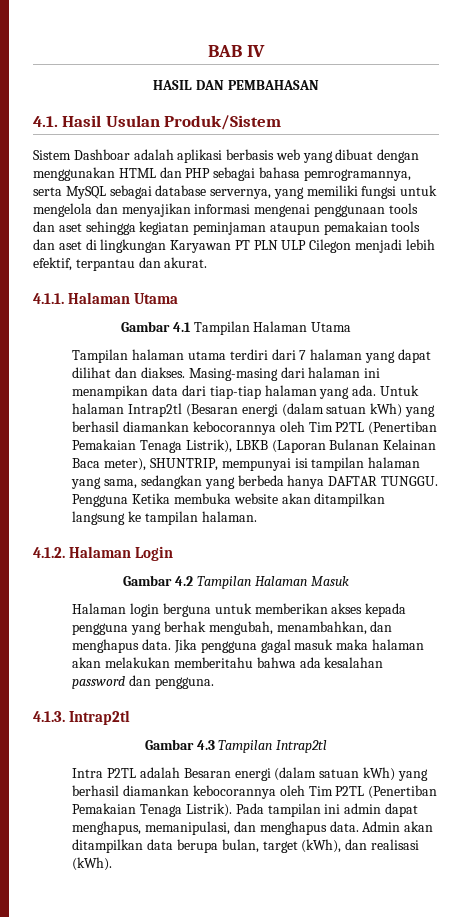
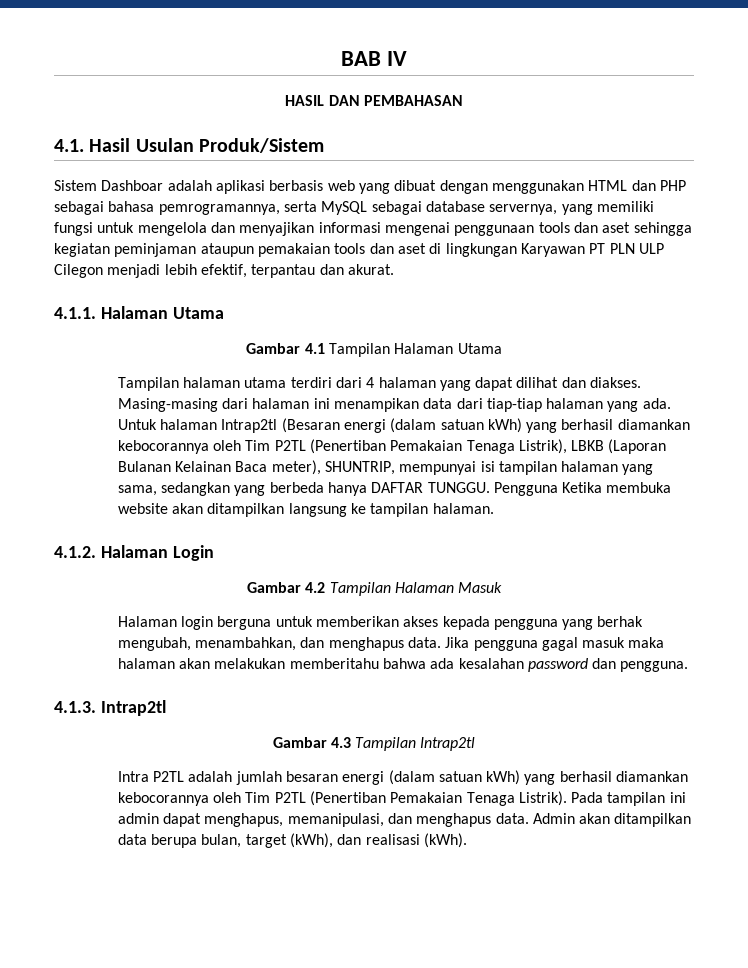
- Tampilan halaman utama terdiri dari 7 halaman yang dapat dilihat dan diakses.
+ Tampilan halaman utama terdiri dari 4 halaman yang dapat dilihat dan diakses.
- Intra P2TL adalah Besaran energi (dalam satuan kWh) yang berhasil diamankan kebocorannya oleh Tim P2TL (Penertiban Pemakaian Tenaga Listrik).
+ Intra P2TL adalah jumlah besaran energi (dalam satuan kWh) yang berhasil diamankan kebocorannya oleh Tim P2TL (Penertiban Pemakaian Tenaga Listrik).

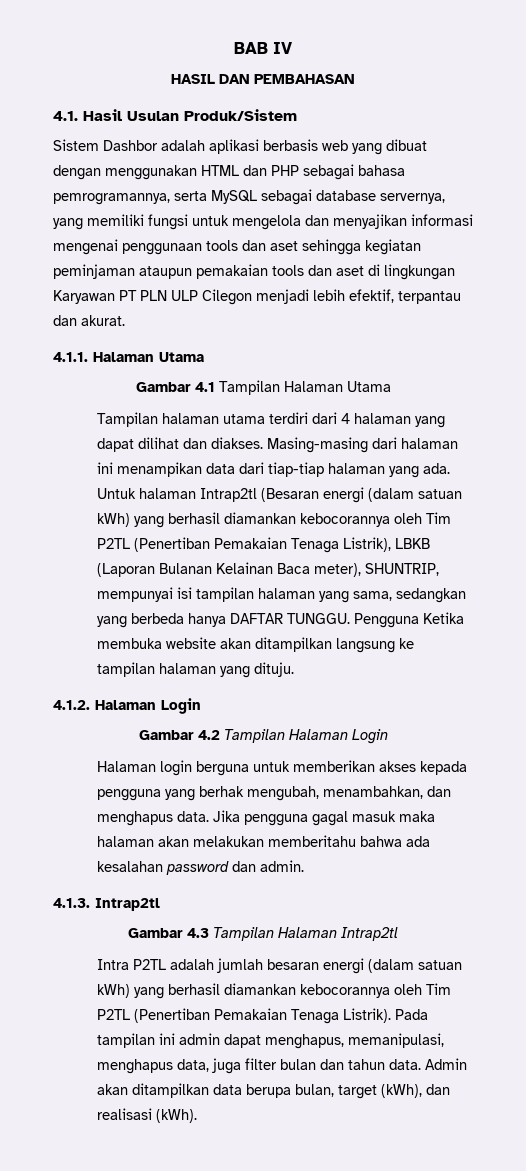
- Sistem Dashboar adalah aplikasi berbasis web yang dibuat dengan menggunakan HTML dan PHP sebagai bahasa pemrogramannya, serta MySQL sebagai database servernya, yang memiliki fungsi untuk mengelola dan menyajikan informasi mengenai penggunaan tools dan aset sehingga kegiatan peminjaman ataupun pemakaian tools dan aset di lingkungan Karyawan PT PLN ULP Cilegon menjadi lebih efektif, terpantau dan akurat.
+ Sistem Dashbor adalah aplikasi berbasis web yang dibuat dengan menggunakan HTML dan PHP sebagai bahasa pemrogramannya, serta MySQL sebagai database servernya, yang memiliki fungsi untuk mengelola dan menyajikan informasi mengenai penggunaan tools dan aset sehingga kegiatan peminjaman ataupun pemakaian tools dan aset di lingkungan Karyawan PT PLN ULP Cilegon menjadi lebih efektif, terpantau dan akurat.
- Pengguna Ketika membuka website akan ditampilkan langsung ke tampilan halaman.
+ Pengguna Ketika membuka website akan ditampilkan langsung ke tampilan halaman yang dituju.
- Gambar 4.2 Tampilan Halaman Masuk
+ Gambar 4.2 Tampilan Halaman Login
- Jika pengguna gagal masuk maka halaman akan melakukan memberitahu bahwa ada kesalahan password dan pengguna.
+ Jika pengguna gagal masuk maka halaman akan melakukan memberitahu bahwa ada kesalahan password dan admin.
- Gambar 4.3 Tampilan Intrap2tl
+ Gambar 4.3 Tampilan Halaman Intrap2tl
- Pada tampilan ini admin dapat menghapus, memanipulasi, dan menghapus data.
+ Pada tampilan ini admin dapat menghapus, memanipulasi, menghapus data, juga filter bulan dan tahun data.

